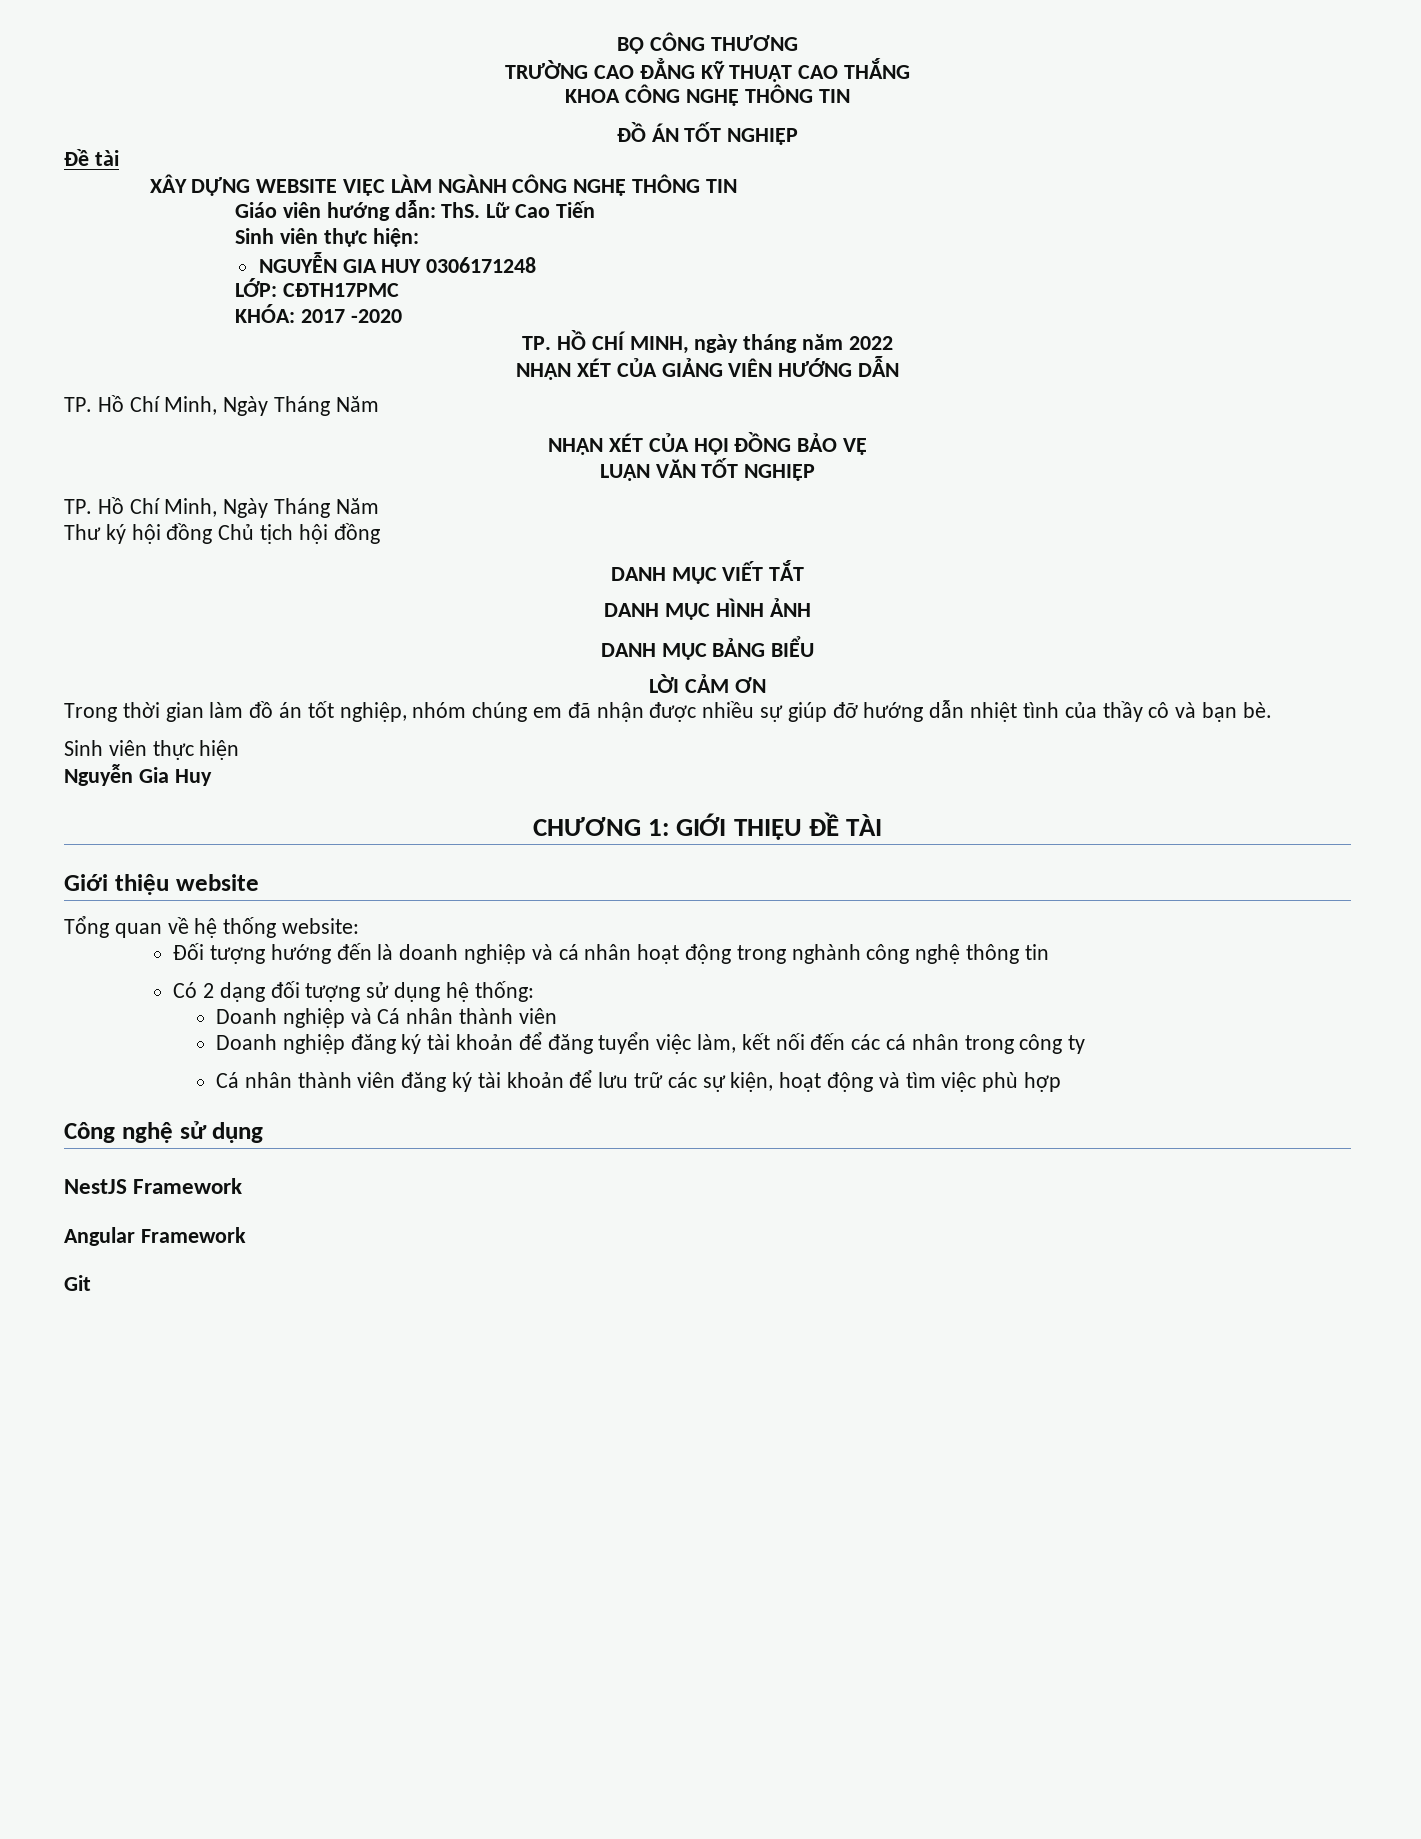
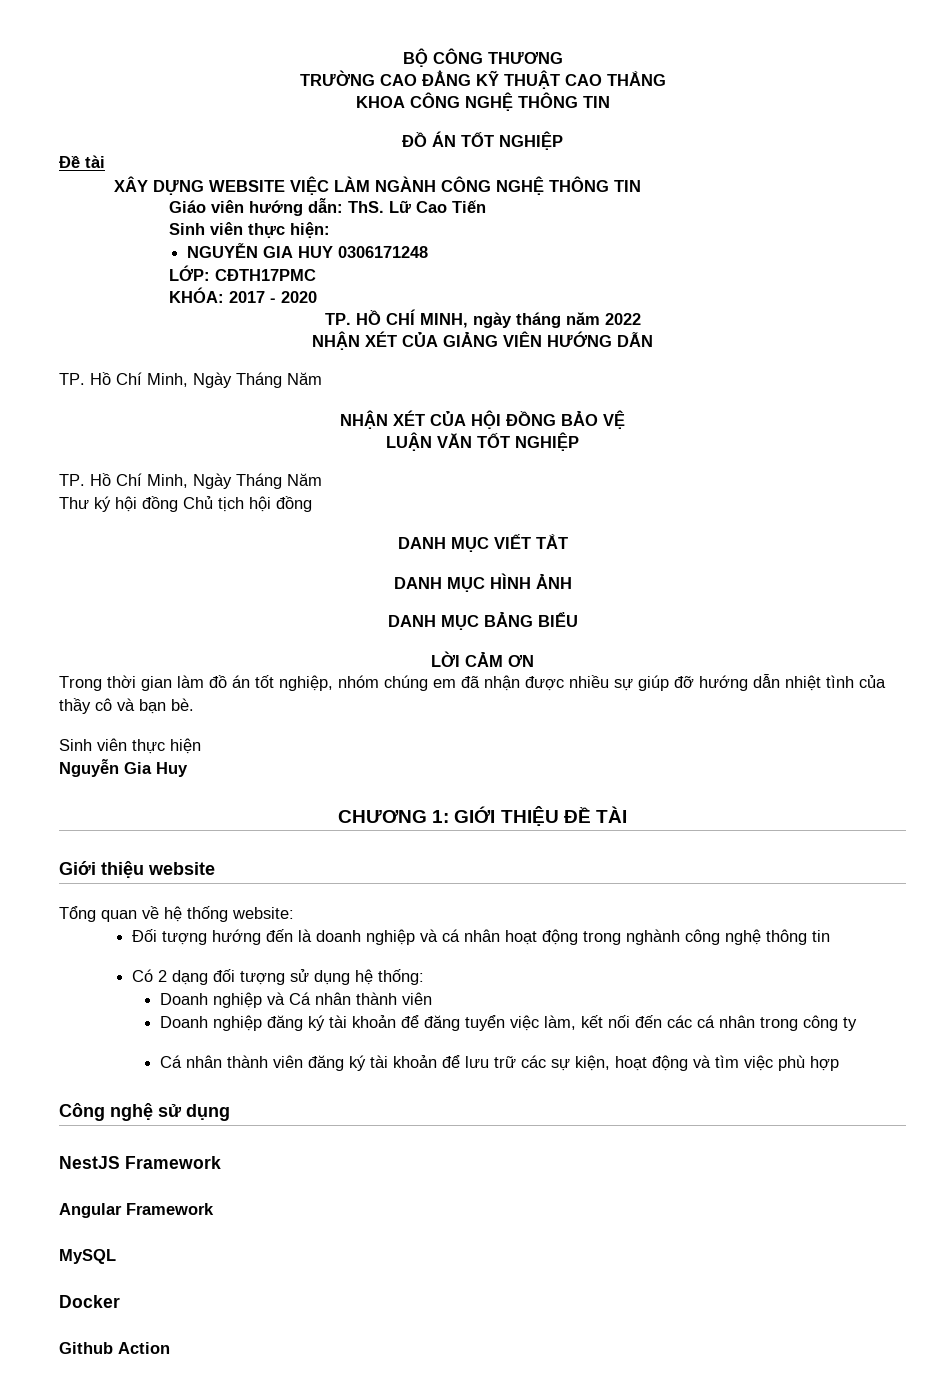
- KHÓA: 2017 -2020
+ KHÓA: 2017 - 2020
- Git
+ MySQL
+ Docker
+ Github Action

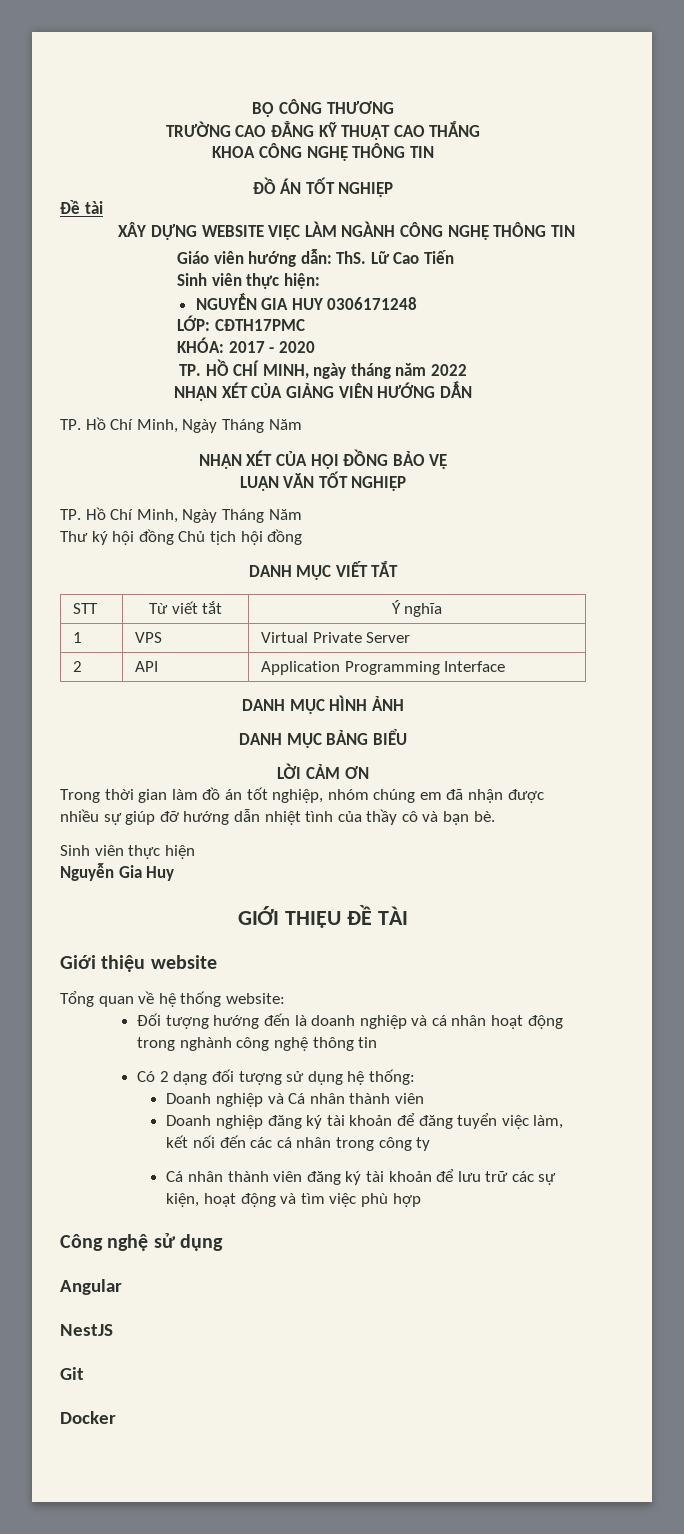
+ STT | Từ viết tắt | Ý nghĩa
+ 1 | VPS | Virtual Private Server
+ 2 | API | Application Programming Interface
- CHƯƠNG 1: GIỚI THIỆU ĐỀ TÀI
+ GIỚI THIỆU ĐỀ TÀI
+ Angular
- NestJS Framework
- Angular Framework
- MySQL
+ NestJS
+ Git
- Github Action

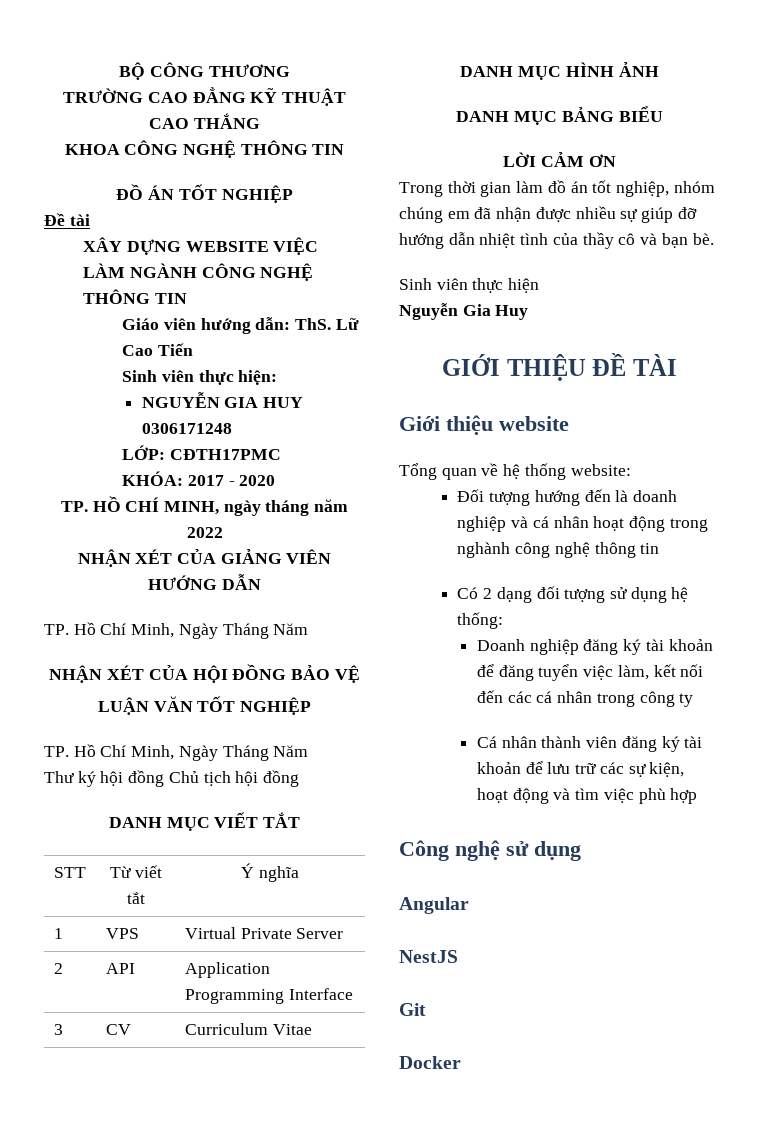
+ 3 | CV | Curriculum Vitae
- Doanh nghiệp và Cá nhân thành viên

